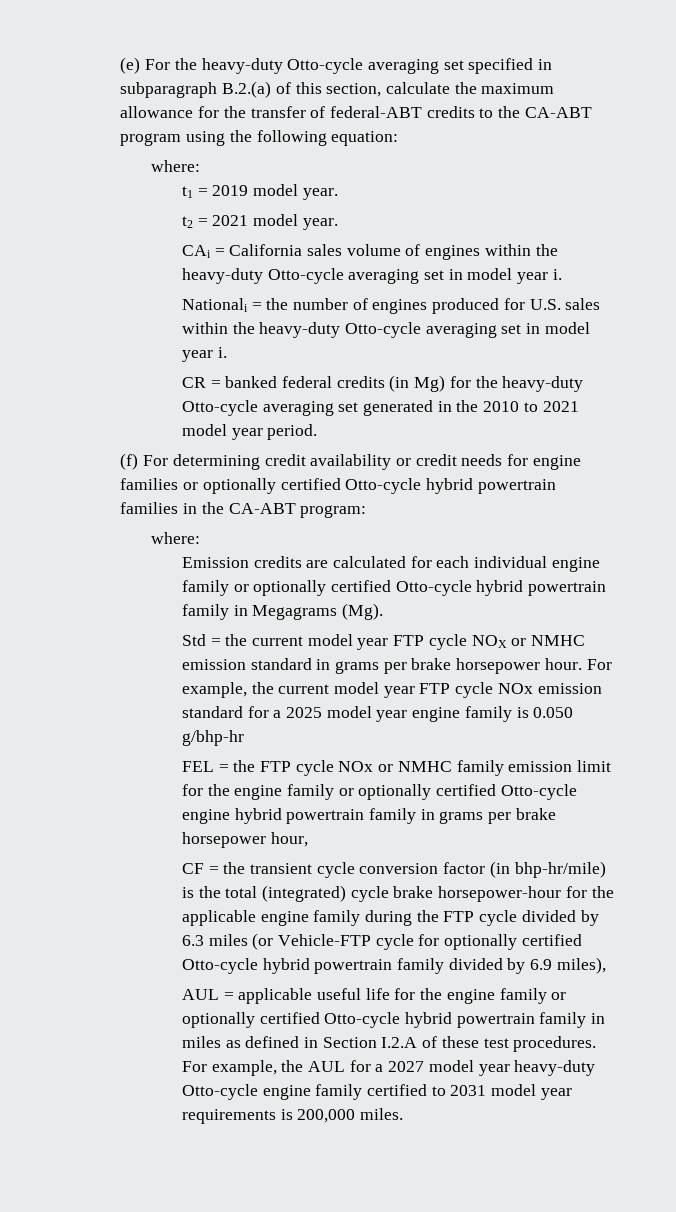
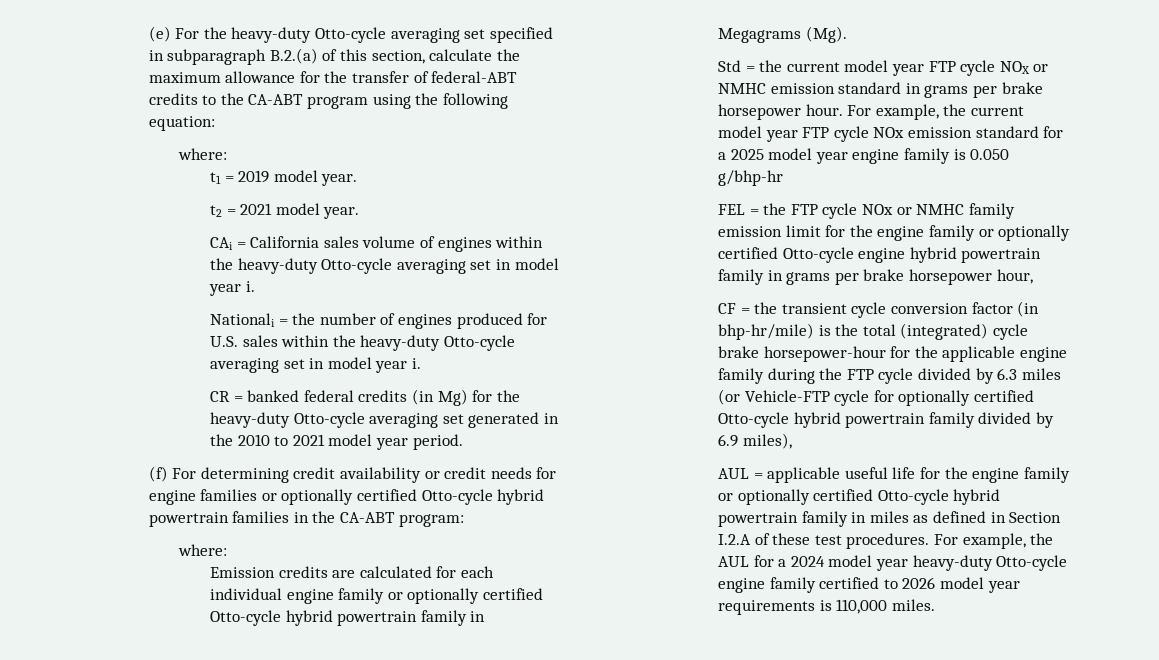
- For example, the AUL for a 2027 model year heavy-duty Otto-cycle engine family certified to 2031 model year requirements is 200,000 miles.
+ For example, the AUL for a 2024 model year heavy-duty Otto-cycle engine family certified to 2026 model year requirements is 110,000 miles.

